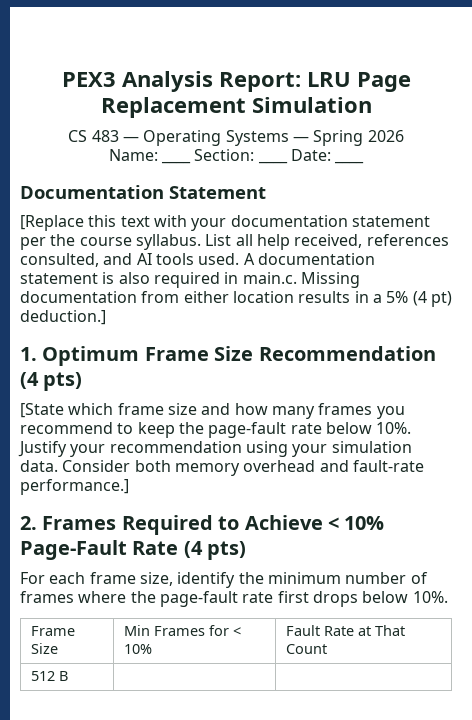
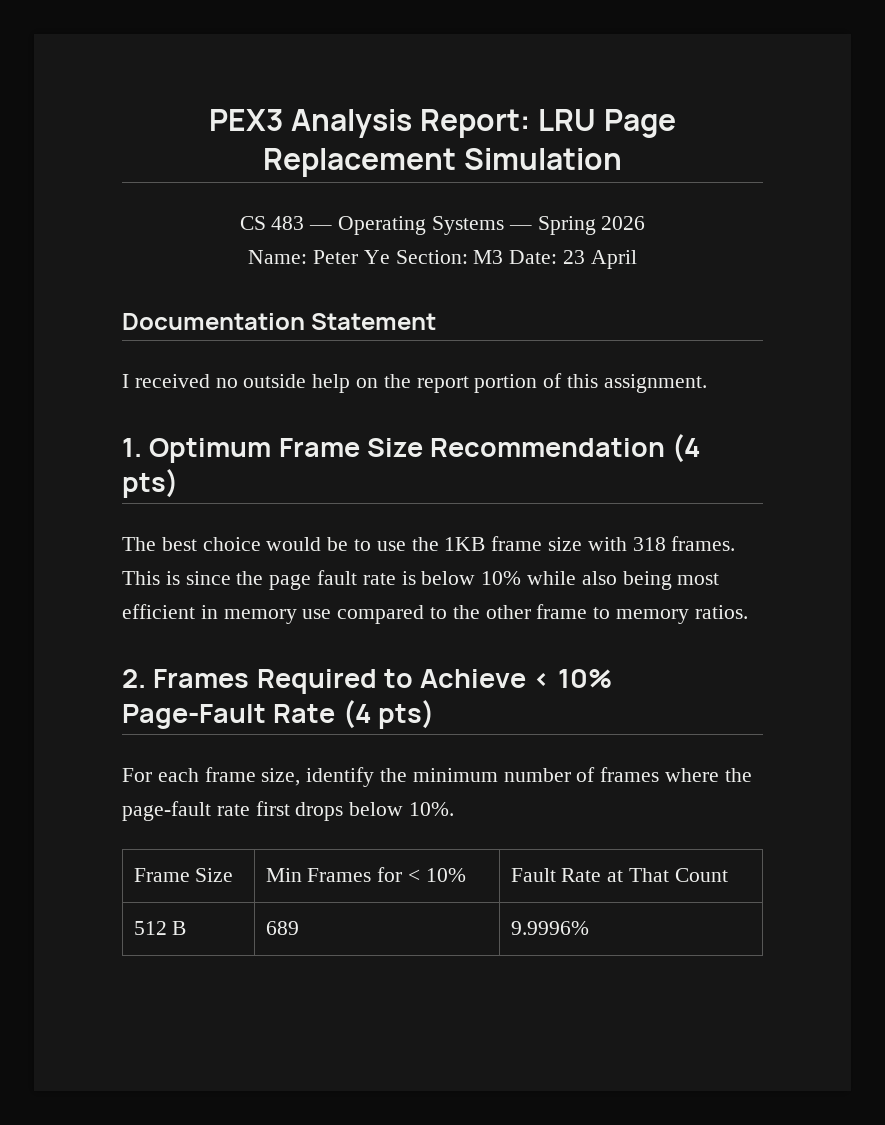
- Name: ____ Section: ____ Date: ____
+ Name: Peter Ye Section: M3 Date: 23 April
  Documentation Statement
- [Replace this text with your documentation statement per the course syllabus. List all help received, references consulted, and AI tools used. A documentation statement is also required in main.c. Missing documentation from either location results in a 5% (4 pt) deduction.]
+ I received no outside help on the report portion of this assignment.
- [State which frame size and how many frames you recommend to keep the page-fault rate below 10%. Justify your recommendation using your simulation data. Consider both memory overhead and fault-rate performance.]
+ The best choice would be to use the 1KB frame size with 318 frames. This is since the page fault rate is below 10% while also being most efficient in memory use compared to the other frame to memory ratios.
- 512 B | |
+ 512 B | 689 | 9.9996%

